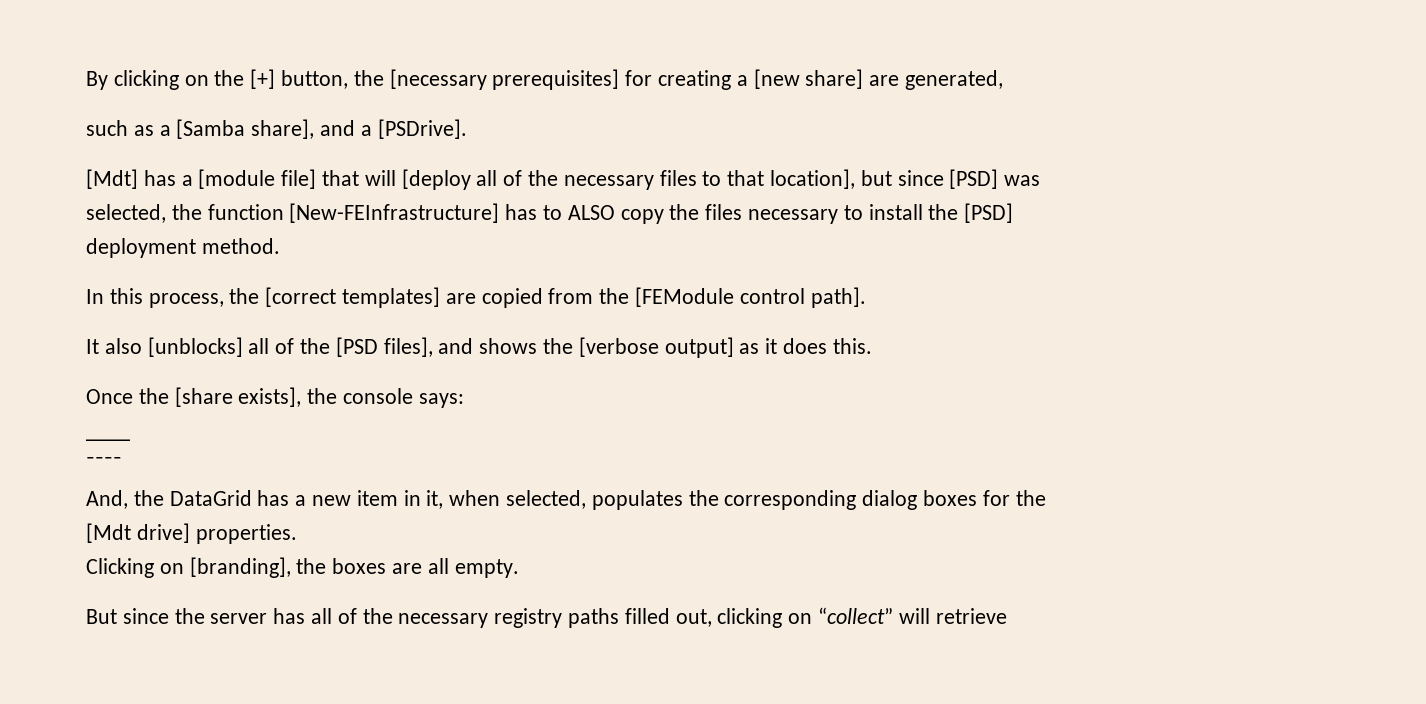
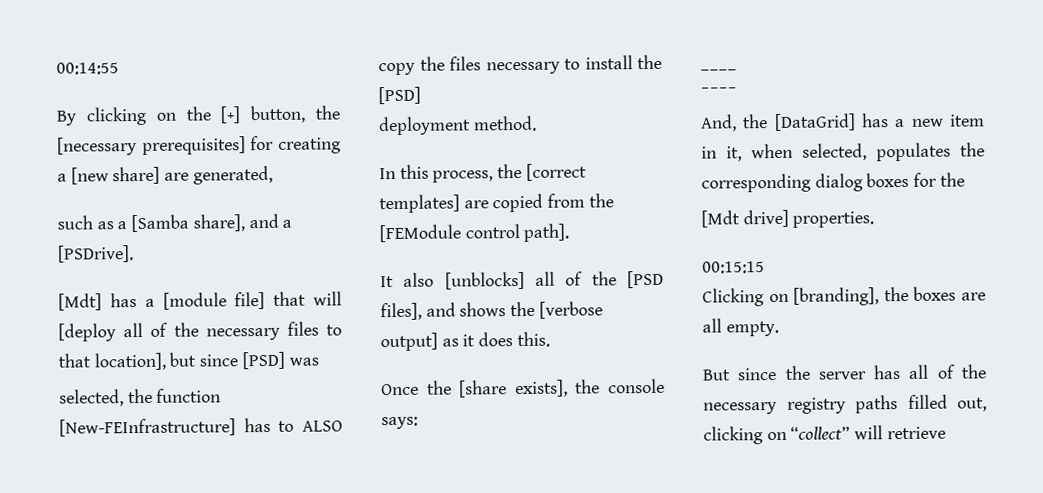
+ 00:14:55
- And, the DataGrid has a new item in it, when selected, populates the corresponding dialog boxes for the
+ And, the [DataGrid] has a new item in it, when selected, populates the corresponding dialog boxes for the
+ 00:15:15

